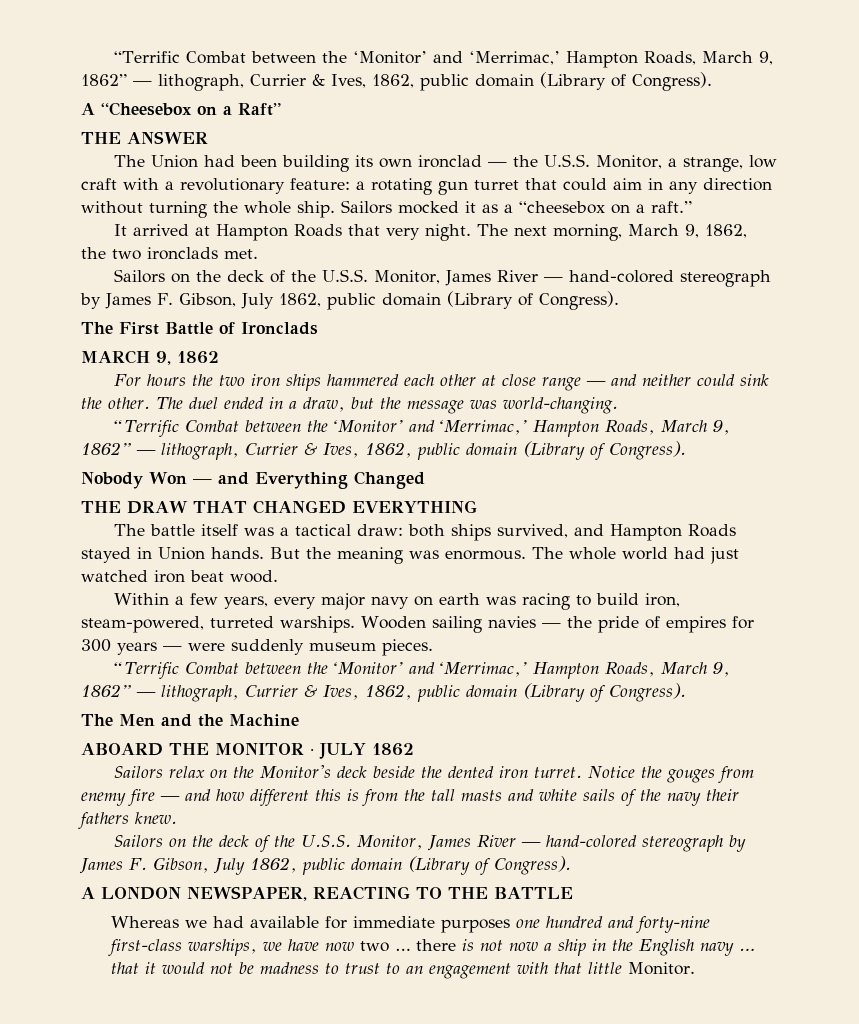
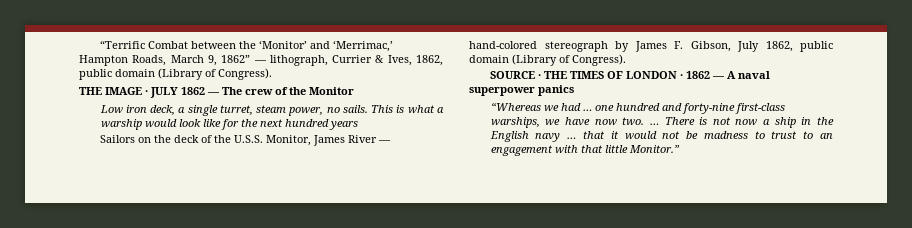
- A “Cheesebox on a Raft”
- THE ANSWER
- The Union had been building its own ironclad — the U.S.S. Monitor, a strange, low craft with a revolutionary feature: a rotating gun turret that could aim in any direction without turning the whole ship. Sailors mocked it as a “cheesebox on a raft.”
- It arrived at Hampton Roads that very night. The next morning, March 9, 1862, the two ironclads met.
+ THE IMAGE · JULY 1862 — The crew of the Monitor
+ Low iron deck, a single turret, steam power, no sails. This is what a warship would look like for the next hundred years
- The First Battle of Ironclads
- MARCH 9, 1862
- For hours the two iron ships hammered each other at close range — and neither could sink the other. The duel ended in a draw, but the message was world-changing.
- “Terrific Combat between the ‘Monitor’ and ‘Merrimac,’ Hampton Roads, March 9, 1862” — lithograph, Currier & Ives, 1862, public domain (Library of Congress).
- Nobody Won — and Everything Changed
- THE DRAW THAT CHANGED EVERYTHING
- The battle itself was a tactical draw: both ships survived, and Hampton Roads stayed in Union hands. But the meaning was enormous. The whole world had just watched iron beat wood.
- Within a few years, every major navy on earth was racing to build iron, steam-powered, turreted warships. Wooden sailing navies — the pride of empires for 300 years — were suddenly museum pieces.
- “Terrific Combat between the ‘Monitor’ and ‘Merrimac,’ Hampton Roads, March 9, 1862” — lithograph, Currier & Ives, 1862, public domain (Library of Congress).
- The Men and the Machine
- ABOARD THE MONITOR · JULY 1862
- Sailors relax on the Monitor's deck beside the dented iron turret. Notice the gouges from enemy fire — and how different this is from the tall masts and white sails of the navy their fathers knew.
- Sailors on the deck of the U.S.S. Monitor, James River — hand-colored stereograph by James F. Gibson, July 1862, public domain (Library of Congress).
- A LONDON NEWSPAPER, REACTING TO THE BATTLE
- Whereas we had available for immediate purposes one hundred and forty-nine first-class warships, we have now two … there is not now a ship in the English navy … that it would not be madness to trust to an engagement with that little Monitor.
+ SOURCE · THE TIMES OF LONDON · 1862 — A naval superpower panics
+ “Whereas we had … one hundred and forty-nine first-class warships, we have now two. … There is not now a ship in the English navy … that it would not be madness to trust to an engagement with that little Monitor.”

